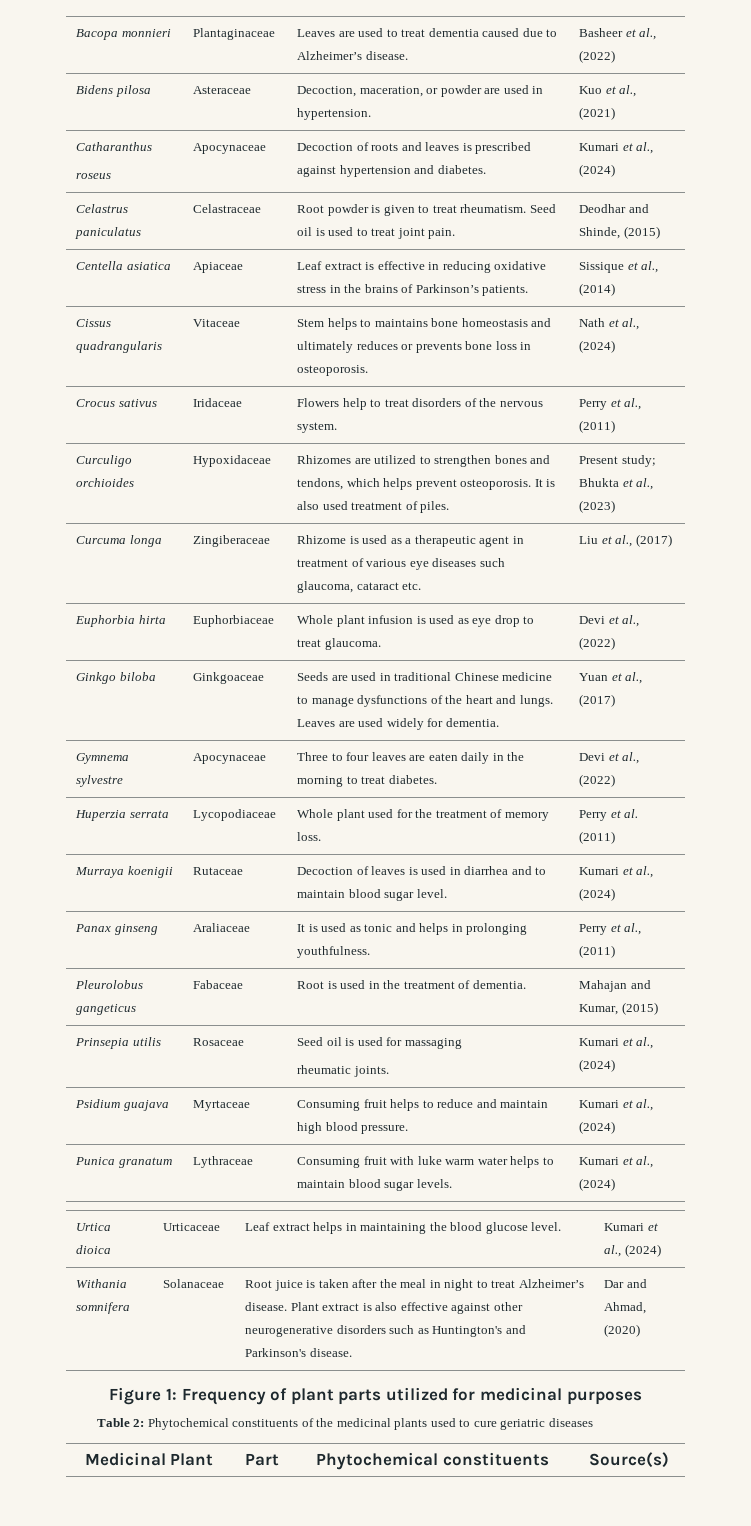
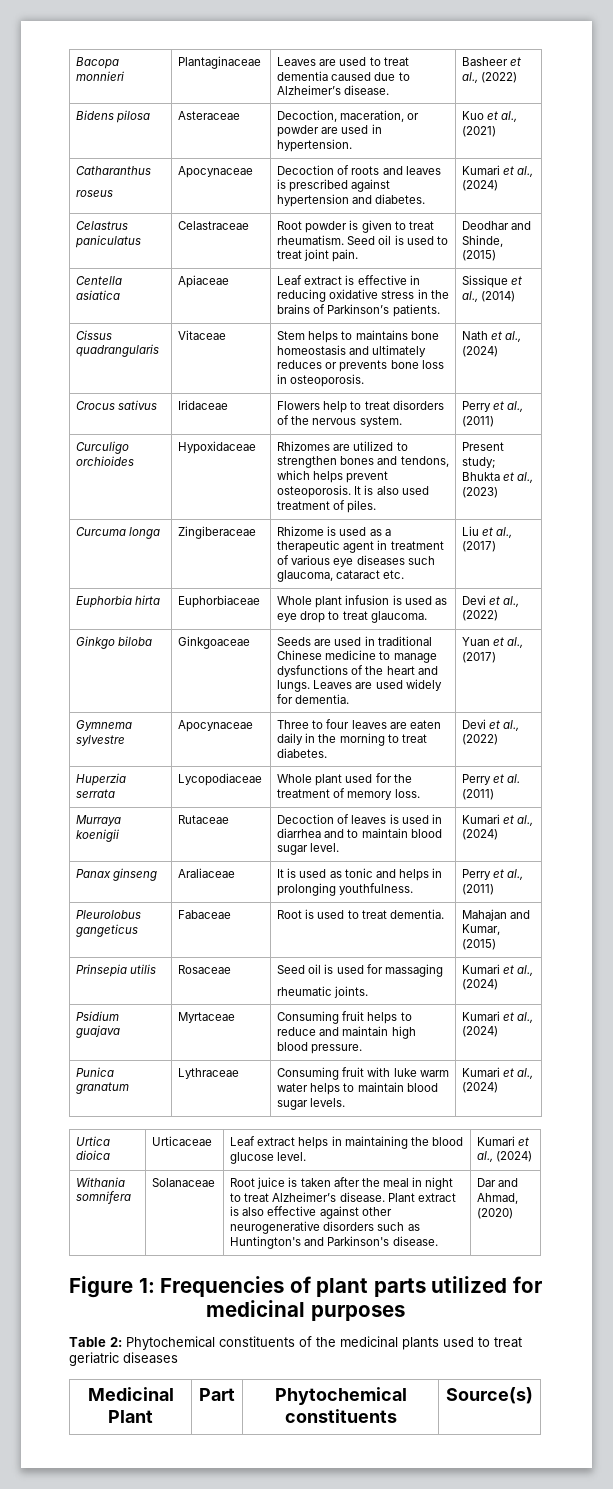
- Pleurolobus gangeticus | Fabaceae | Root is used in the treatment of dementia. | Mahajan and Kumar, (2015)
+ Pleurolobus gangeticus | Fabaceae | Root is used to treat dementia. | Mahajan and Kumar, (2015)
- Figure 1: Frequency of plant parts utilized for medicinal purposes
+ Figure 1: Frequencies of plant parts utilized for medicinal purposes
- Table 2: Phytochemical constituents of the medicinal plants used to cure geriatric diseases
+ Table 2: Phytochemical constituents of the medicinal plants used to treat geriatric diseases

